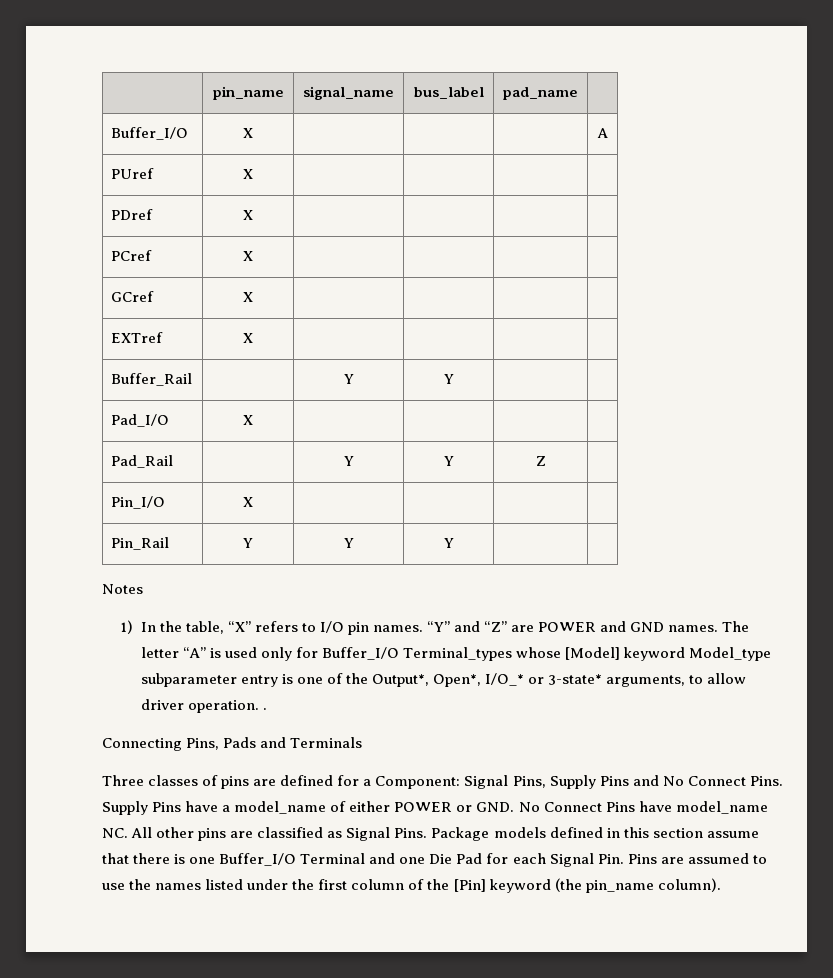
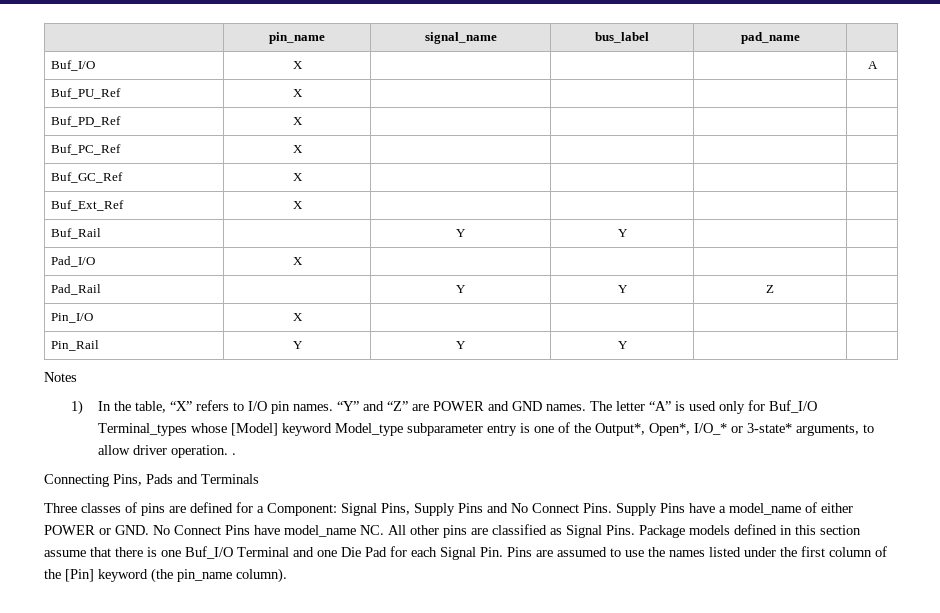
- Buffer_I/O | X | | | | A
+ Buf_I/O | X | | | | A
- PUref | X | | | |
- PDref | X | | | |
- PCref | X | | | |
- GCref | X | | | |
- EXTref | X | | | |
- Buffer_Rail | | Y | Y | |
+ Buf_PU_Ref | X | | | |
+ Buf_PD_Ref | X | | | |
+ Buf_PC_Ref | X | | | |
+ Buf_GC_Ref | X | | | |
+ Buf_Ext_Ref | X | | | |
+ Buf_Rail | | Y | Y | |
- The letter “A” is used only for Buffer_I/O Terminal_types whose [Model] keyword Model_type subparameter entry is one of the Output*, Open*, I/O_* or 3-state* arguments, to allow driver operation. .
+ The letter “A” is used only for Buf_I/O Terminal_types whose [Model] keyword Model_type subparameter entry is one of the Output*, Open*, I/O_* or 3-state* arguments, to allow driver operation. .
- Package models defined in this section assume that there is one Buffer_I/O Terminal and one Die Pad for each Signal Pin. Pins are assumed to use the names listed under the first column of the [Pin] keyword (the pin_name column).
+ Package models defined in this section assume that there is one Buf_I/O Terminal and one Die Pad for each Signal Pin. Pins are assumed to use the names listed under the first column of the [Pin] keyword (the pin_name column).

